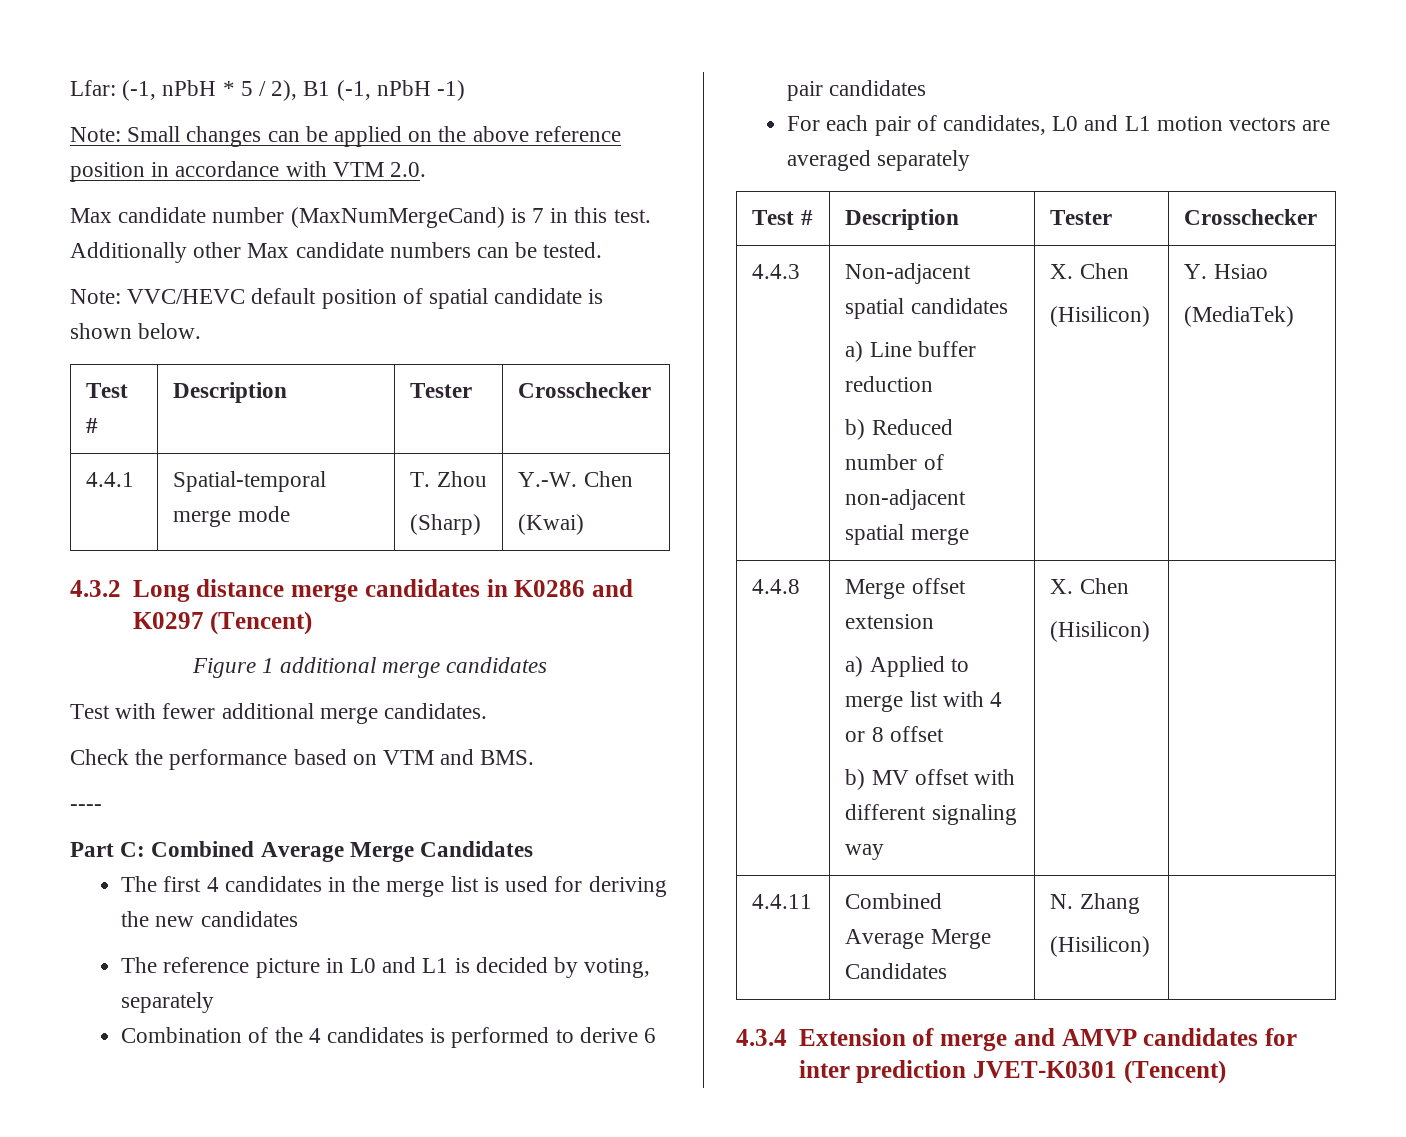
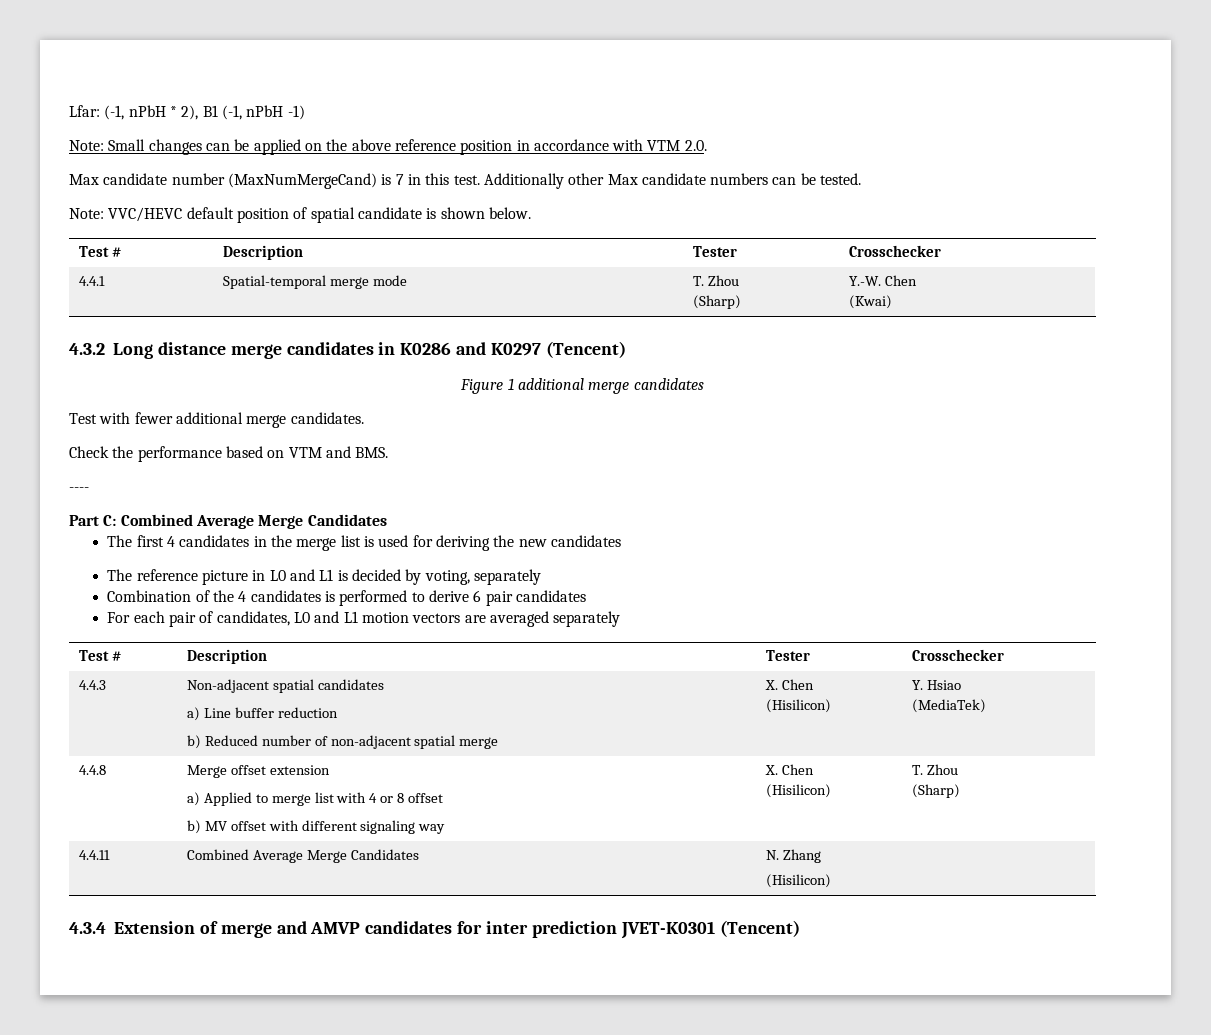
- Lfar: (-1, nPbH * 5 / 2), B1 (-1, nPbH -1)
+ Lfar: (-1, nPbH * 2), B1 (-1, nPbH -1)
  4.4.8 | Merge offset extension
  a) Applied to merge list with 4 or 8 offset
  b) MV offset with different signaling way | X. Chen
- (Hisilicon) |
+ (Hisilicon) | T. Zhou
+ (Sharp)

